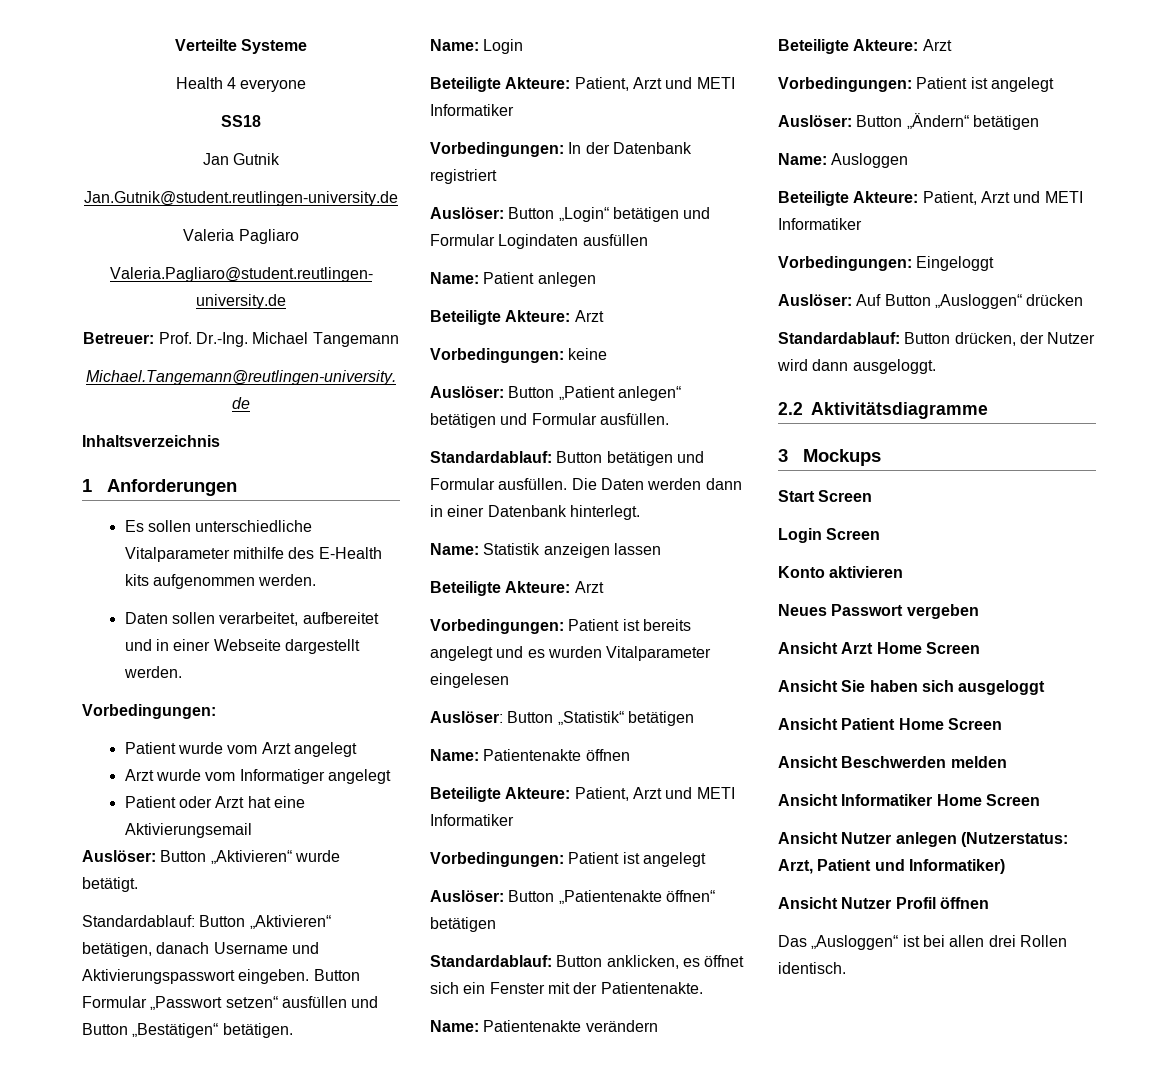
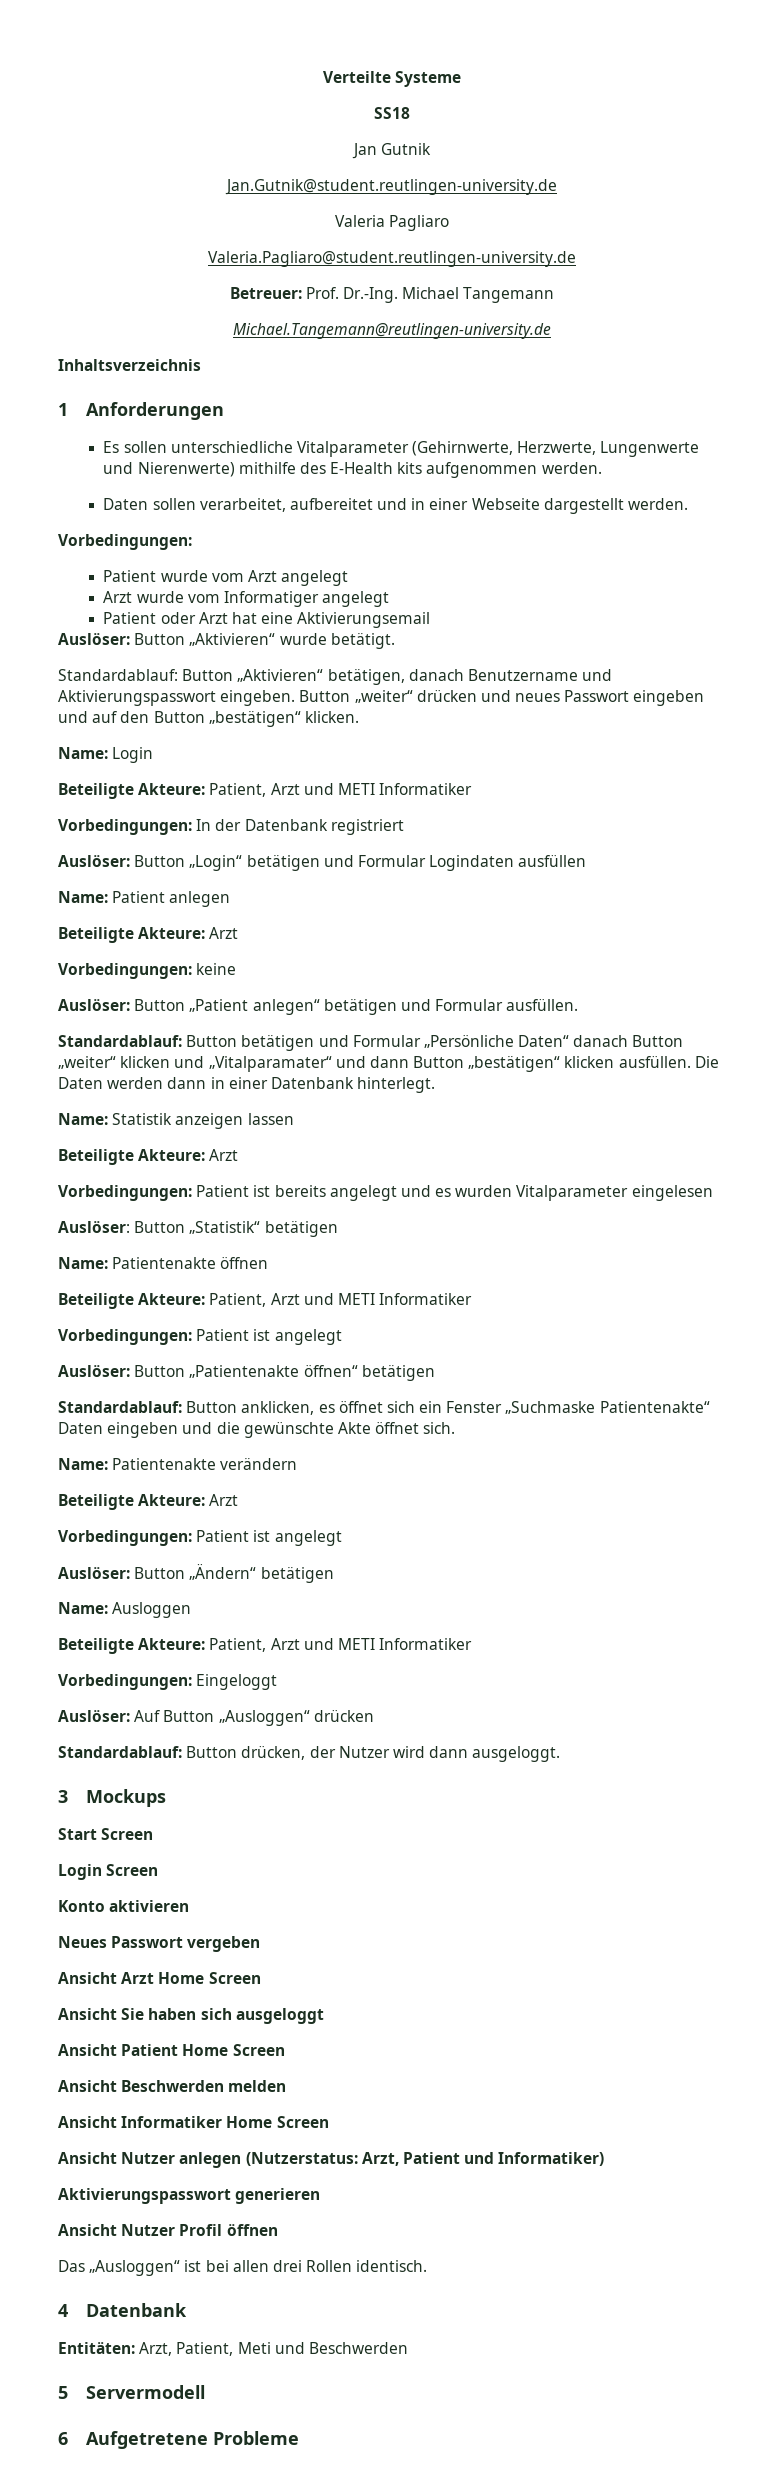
- Health 4 everyone
- Es sollen unterschiedliche Vitalparameter mithilfe des E-Health kits aufgenommen werden.
+ Es sollen unterschiedliche Vitalparameter (Gehirnwerte, Herzwerte, Lungenwerte und Nierenwerte) mithilfe des E-Health kits aufgenommen werden.
- Standardablauf: Button „Aktivieren“ betätigen, danach Username und Aktivierungspasswort eingeben.
+ Standardablauf: Button „Aktivieren“ betätigen, danach Benutzername und Aktivierungspasswort eingeben.
- Button Formular „Passwort setzen“ ausfüllen und Button „Bestätigen“ betätigen.
+ Button „weiter“ drücken und neues Passwort eingeben und auf den Button „bestätigen“ klicken.
- Standardablauf: Button betätigen und Formular ausfüllen.
+ Standardablauf: Button betätigen und Formular „Persönliche Daten“ danach Button „weiter“ klicken und „Vitalparamater“ und dann Button „bestätigen“ klicken ausfüllen.
- Standardablauf: Button anklicken, es öffnet sich ein Fenster mit der Patientenakte.
+ Standardablauf: Button anklicken, es öffnet sich ein Fenster „Suchmaske Patientenakte“ Daten eingeben und die gewünschte Akte öffnet sich.
- 2.2 Aktivitätsdiagramme
+ Aktivierungspasswort generieren
+ 4 Datenbank
+ Entitäten: Arzt, Patient, Meti und Beschwerden
+ 5 Servermodell
+ 6 Aufgetretene Probleme

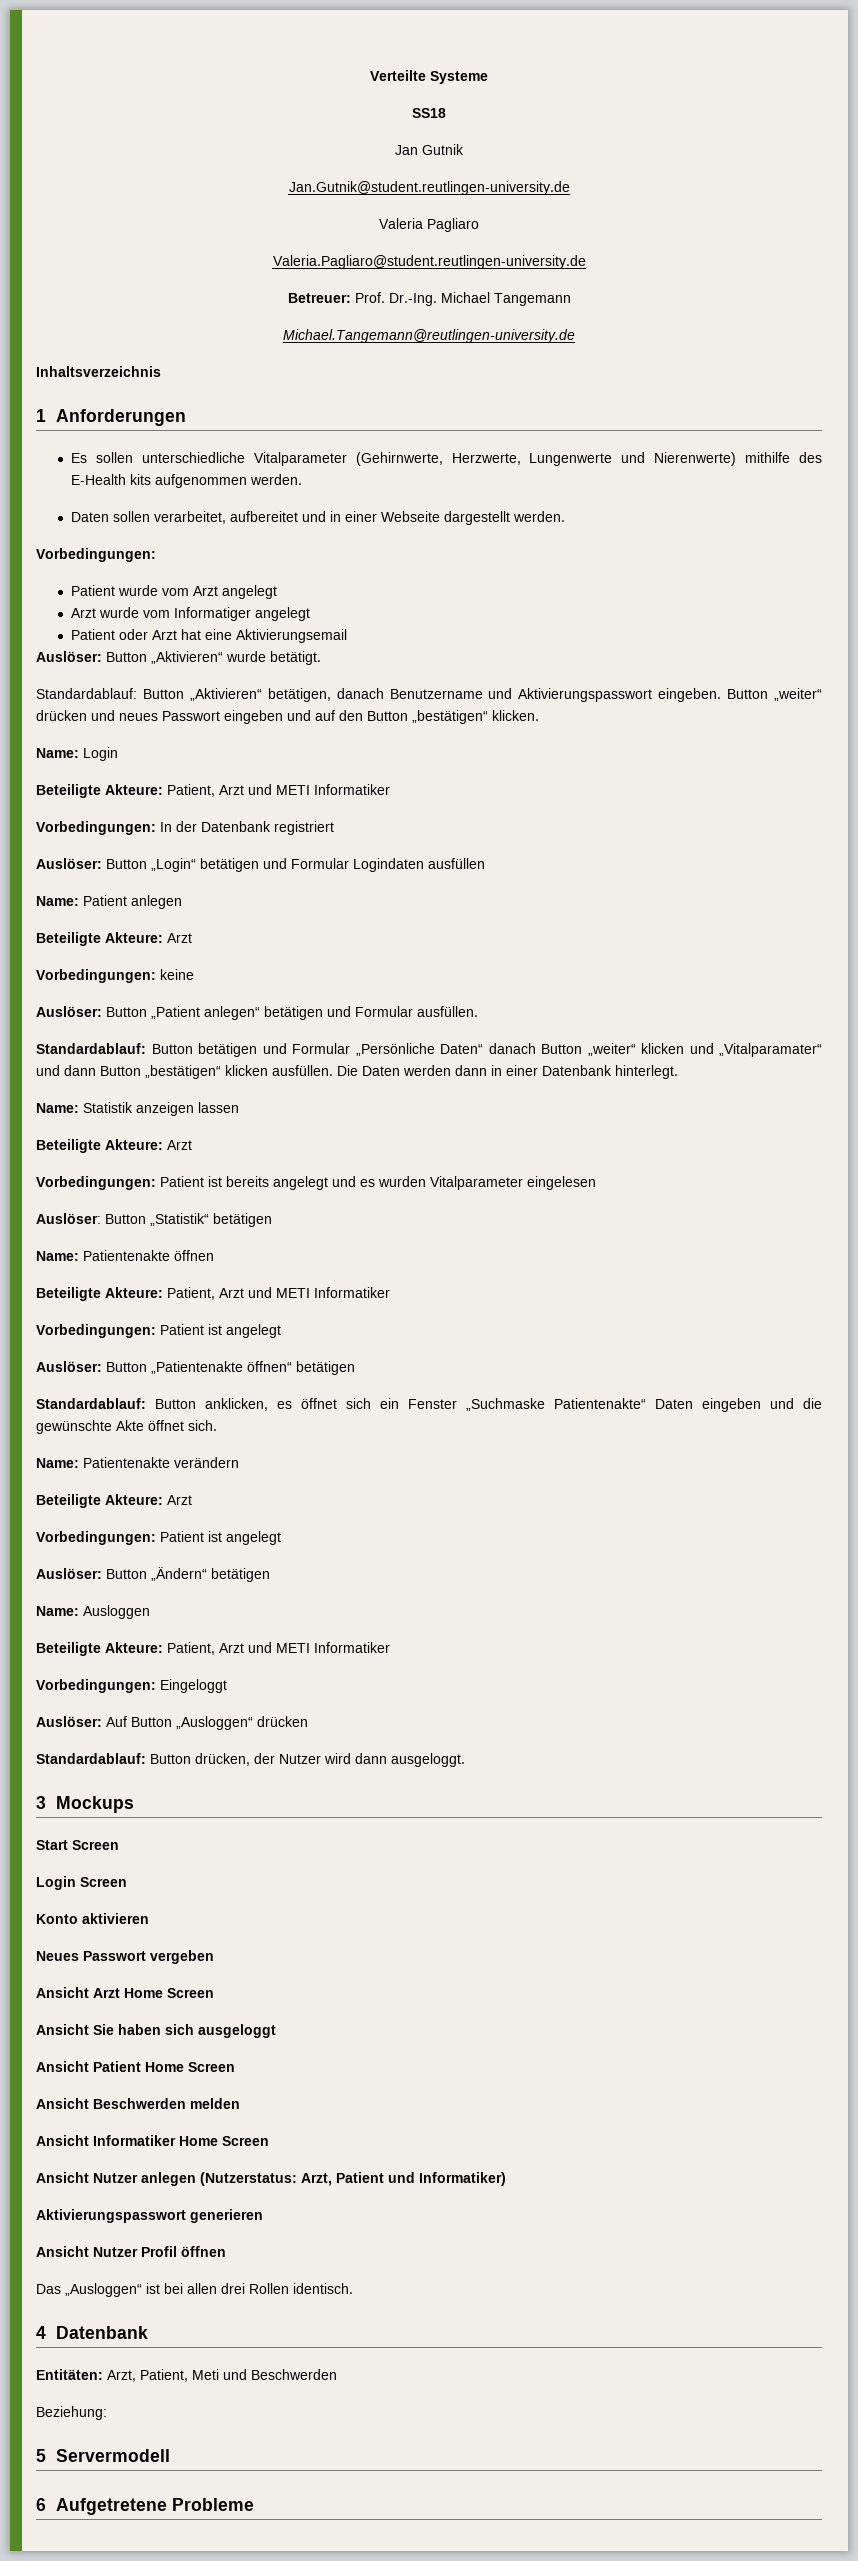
+ Beziehung:

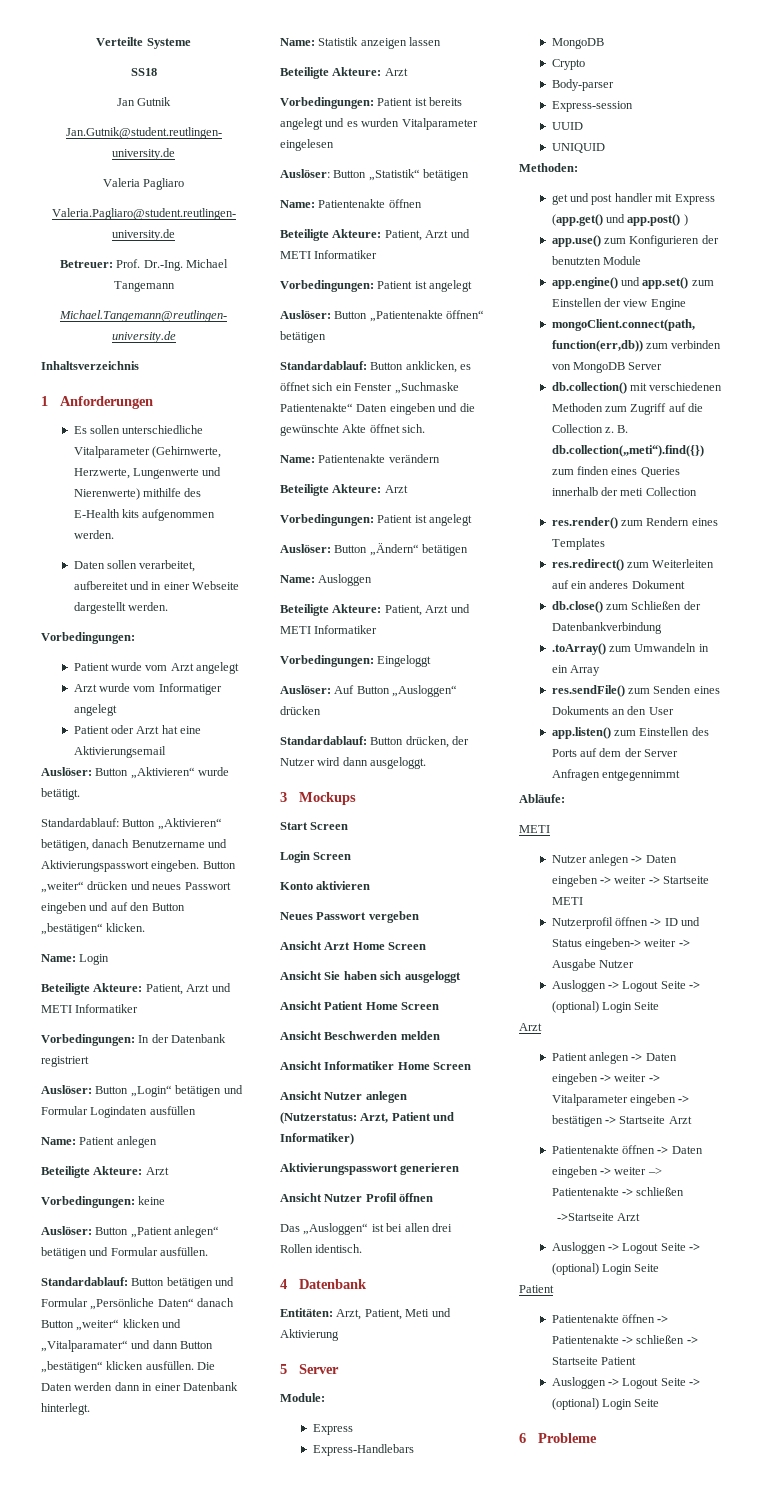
- Entitäten: Arzt, Patient, Meti und Beschwerden
- Beziehung:
+ Entitäten: Arzt, Patient, Meti und Aktivierung
- 5 Servermodell
+ 5 Server
+ Module:
+ Express
+ Express-Handlebars
+ MongoDB
+ Crypto
+ Body-parser
+ Express-session
+ UUID
+ UNIQUID
+ Methoden:
+ get und post handler mit Express (app.get() und app.post() )
+ app.use() zum Konfigurieren der benutzten Module
+ app.engine() und app.set() zum Einstellen der view Engine
+ mongoClient.connect(path, function(err,db)) zum verbinden von MongoDB Server
+ db.collection() mit verschiedenen Methoden zum Zugriff auf die Collection z. B. db.collection(„meti“).find({}) zum finden eines Queries innerhalb der meti Collection
+ res.render() zum Rendern eines Templates
+ res.redirect() zum Weiterleiten auf ein anderes Dokument
+ db.close() zum Schließen der Datenbankverbindung
+ .toArray() zum Umwandeln in ein Array
+ res.sendFile() zum Senden eines Dokuments an den User
+ app.listen() zum Einstellen des Ports auf dem der Server Anfragen entgegennimmt
+ Abläufe:
+ METI
+ Nutzer anlegen -> Daten eingeben -> weiter -> Startseite METI
+ Nutzerprofil öffnen -> ID und Status eingeben-> weiter -> Ausgabe Nutzer
+ Ausloggen -> Logout Seite -> (optional) Login Seite
+ Arzt
+ Patient anlegen -> Daten eingeben -> weiter -> Vitalparameter eingeben -> bestätigen -> Startseite Arzt
+ Patientenakte öffnen -> Daten eingeben -> weiter –> Patientenakte -> schließen
+ ->Startseite Arzt
+ Ausloggen -> Logout Seite -> (optional) Login Seite
+ Patient
+ Patientenakte öffnen -> Patientenakte -> schließen -> Startseite Patient
+ Ausloggen -> Logout Seite -> (optional) Login Seite
- 6 Aufgetretene Probleme
+ 6 Probleme

